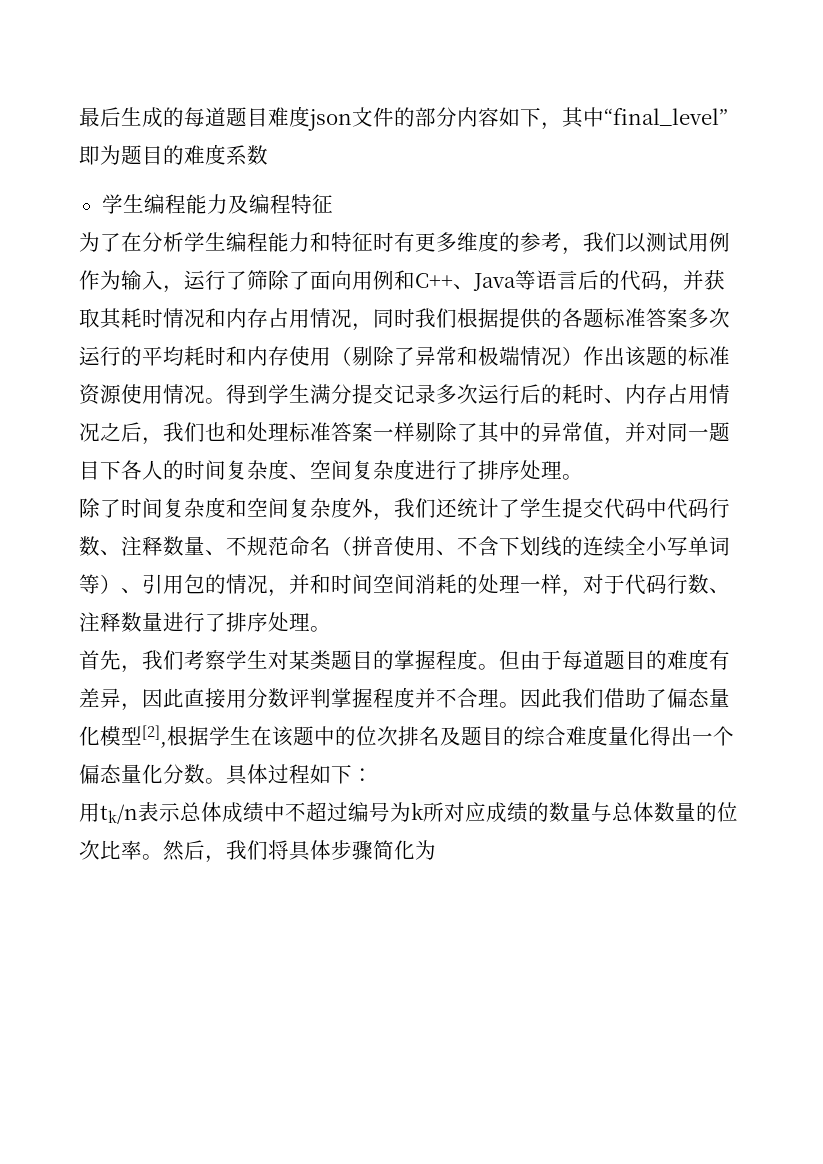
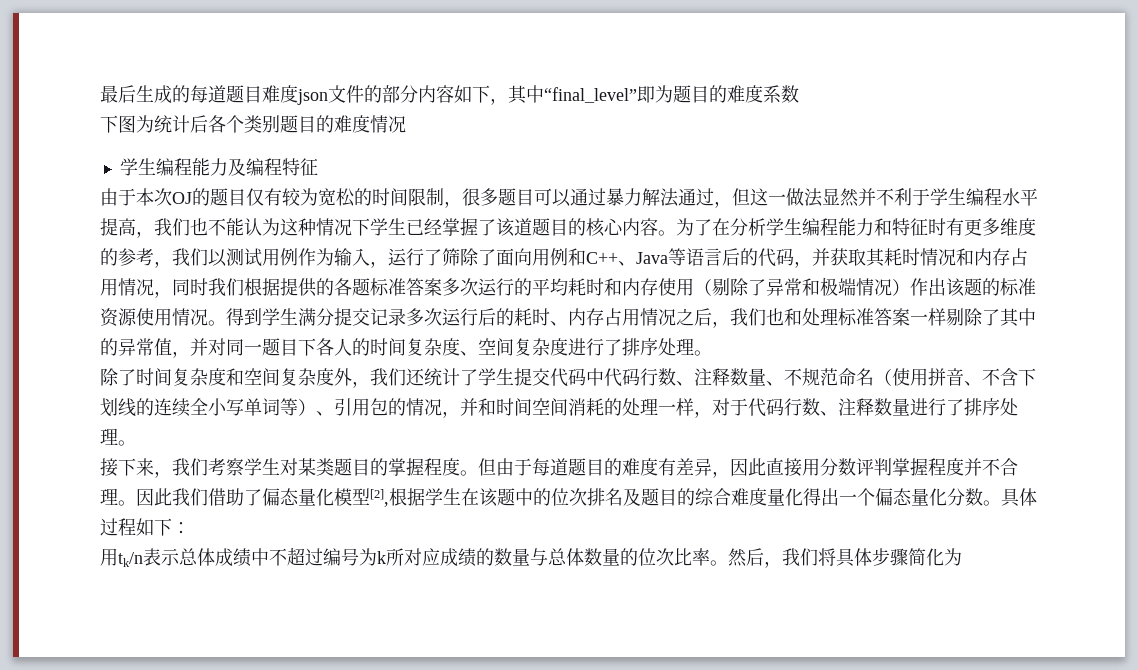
+ 下图为统计后各个类别题目的难度情况
+ 由于本次OJ的题目仅有较为宽松的时间限制，很多题目可以通过暴力解法通过，但这一做法显然并不利于学生编程水平提高，我们也不能认为这种情况下学生已经掌握了该道题目的核心内容。
- 除了时间复杂度和空间复杂度外，我们还统计了学生提交代码中代码行数、注释数量、不规范命名（拼音使用、不含下划线的连续全小写单词等）、引用包的情况，并和时间空间消耗的处理一样，对于代码行数、注释数量进行了排序处理。
+ 除了时间复杂度和空间复杂度外，我们还统计了学生提交代码中代码行数、注释数量、不规范命名（使用拼音、不含下划线的连续全小写单词等）、引用包的情况，并和时间空间消耗的处理一样，对于代码行数、注释数量进行了排序处理。
- 首先，我们考察学生对某类题目的掌握程度。
+ 接下来，我们考察学生对某类题目的掌握程度。

